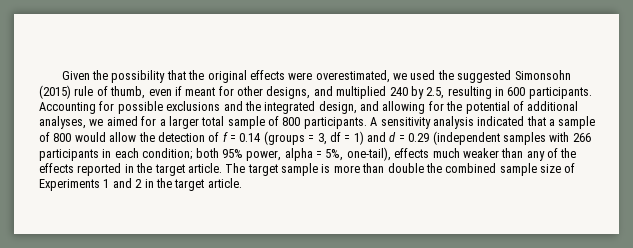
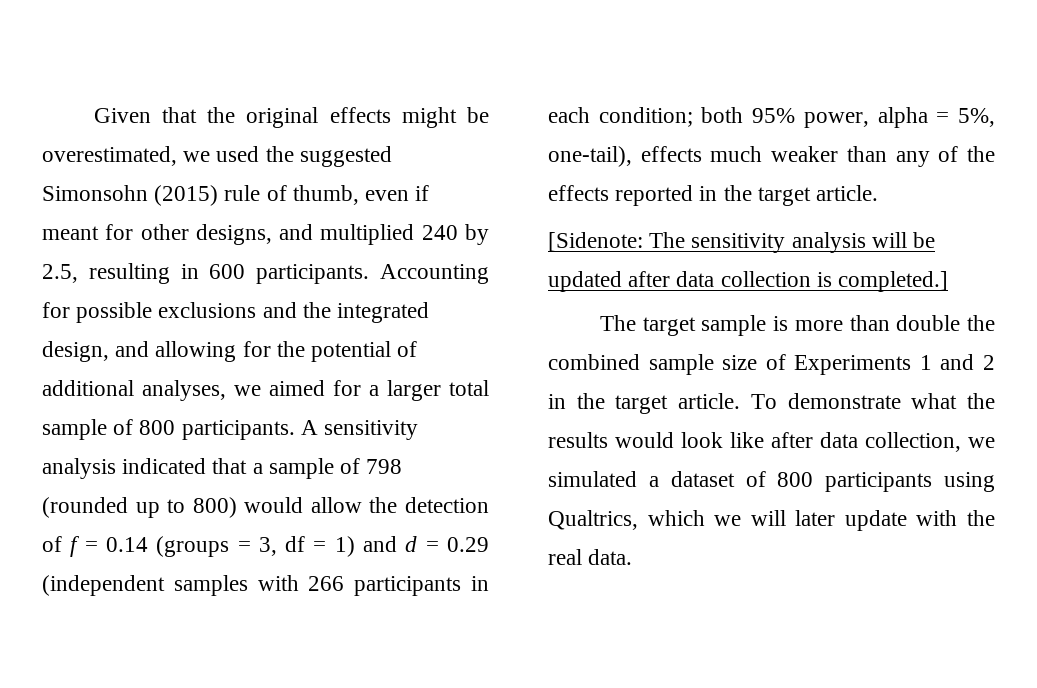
- Given the possibility that the original effects were overestimated, we used the suggested Simonsohn (2015) rule of thumb, even if meant for other designs, and multiplied 240 by 2.5, resulting in 600 participants.
+ Given that the original effects might be overestimated, we used the suggested Simonsohn (2015) rule of thumb, even if meant for other designs, and multiplied 240 by 2.5, resulting in 600 participants.
- A sensitivity analysis indicated that a sample of 800 would allow the detection of f = 0.14 (groups = 3, df = 1) and d = 0.29 (independent samples with 266 participants in each condition;
+ A sensitivity analysis indicated that a sample of 798 (rounded up to 800) would allow the detection of f = 0.14 (groups = 3, df = 1) and d = 0.29 (independent samples with 266 participants in each condition;
- both 95% power, alpha = 5%, one-tail), effects much weaker than any of the effects reported in the target article. The target sample is more than double the combined sample size of Experiments 1 and 2 in the target article.
+ both 95% power, alpha = 5%, one-tail), effects much weaker than any of the effects reported in the target article.
+ [Sidenote: The sensitivity analysis will be updated after data collection is completed.]
+ The target sample is more than double the combined sample size of Experiments 1 and 2 in the target article.
+ To demonstrate what the results would look like after data collection, we simulated a dataset of 800 participants using Qualtrics, which we will later update with the real data.

